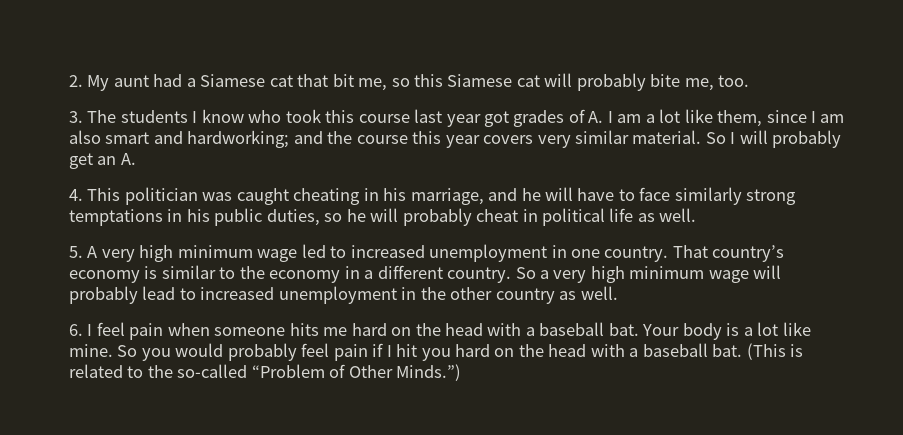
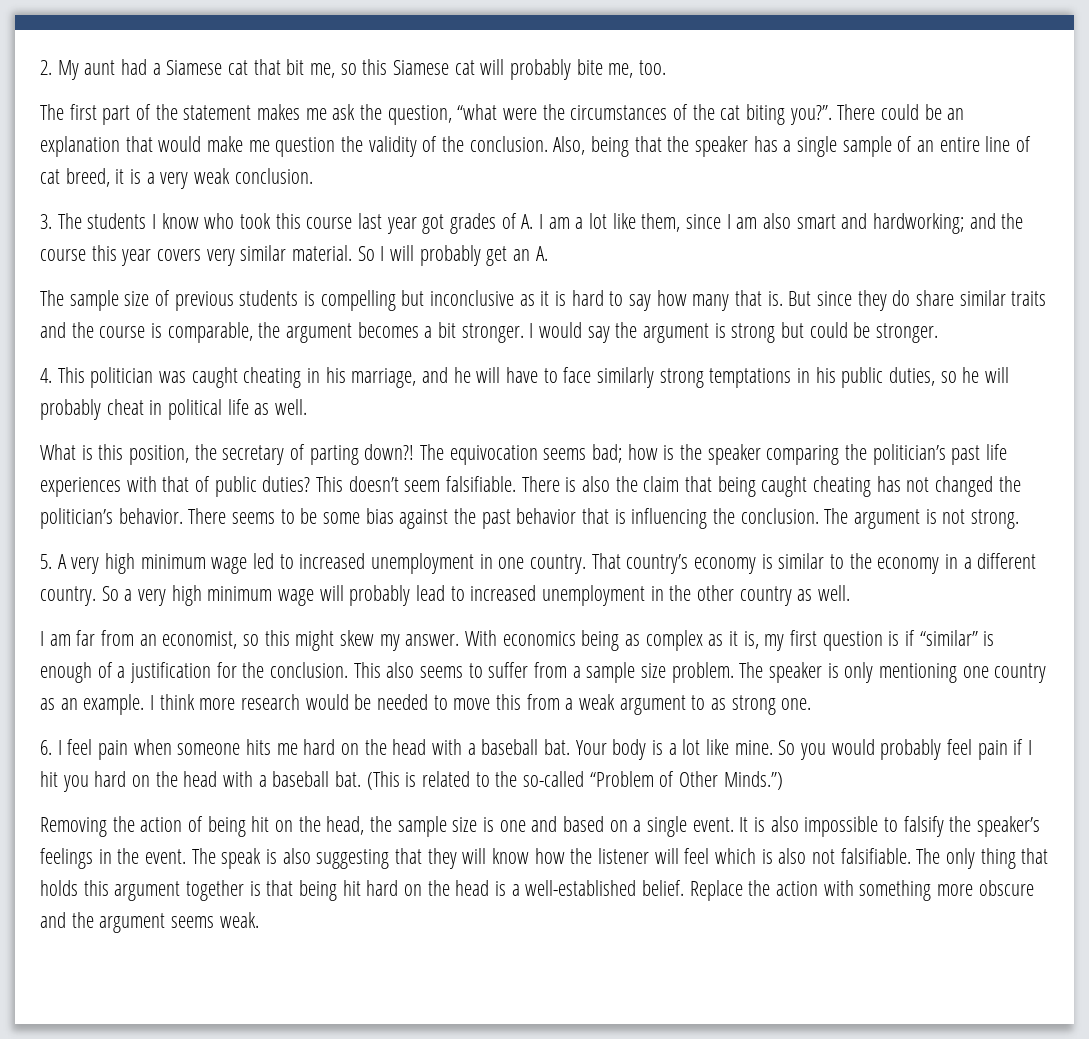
+ The first part of the statement makes me ask the question, “what were the circumstances of the cat biting you?”. There could be an explanation that would make me question the validity of the conclusion. Also, being that the speaker has a single sample of an entire line of cat breed, it is a very weak conclusion.
+ The sample size of previous students is compelling but inconclusive as it is hard to say how many that is. But since they do share similar traits and the course is comparable, the argument becomes a bit stronger. I would say the argument is strong but could be stronger.
+ What is this position, the secretary of parting down?! The equivocation seems bad; how is the speaker comparing the politician’s past life experiences with that of public duties? This doesn’t seem falsifiable. There is also the claim that being caught cheating has not changed the politician’s behavior. There seems to be some bias against the past behavior that is influencing the conclusion. The argument is not strong.
+ I am far from an economist, so this might skew my answer. With economics being as complex as it is, my first question is if “similar” is enough of a justification for the conclusion. This also seems to suffer from a sample size problem. The speaker is only mentioning one country as an example. I think more research would be needed to move this from a weak argument to as strong one.
+ Removing the action of being hit on the head, the sample size is one and based on a single event. It is also impossible to falsify the speaker’s feelings in the event. The speak is also suggesting that they will know how the listener will feel which is also not falsifiable. The only thing that holds this argument together is that being hit hard on the head is a well-established belief. Replace the action with something more obscure and the argument seems weak.

